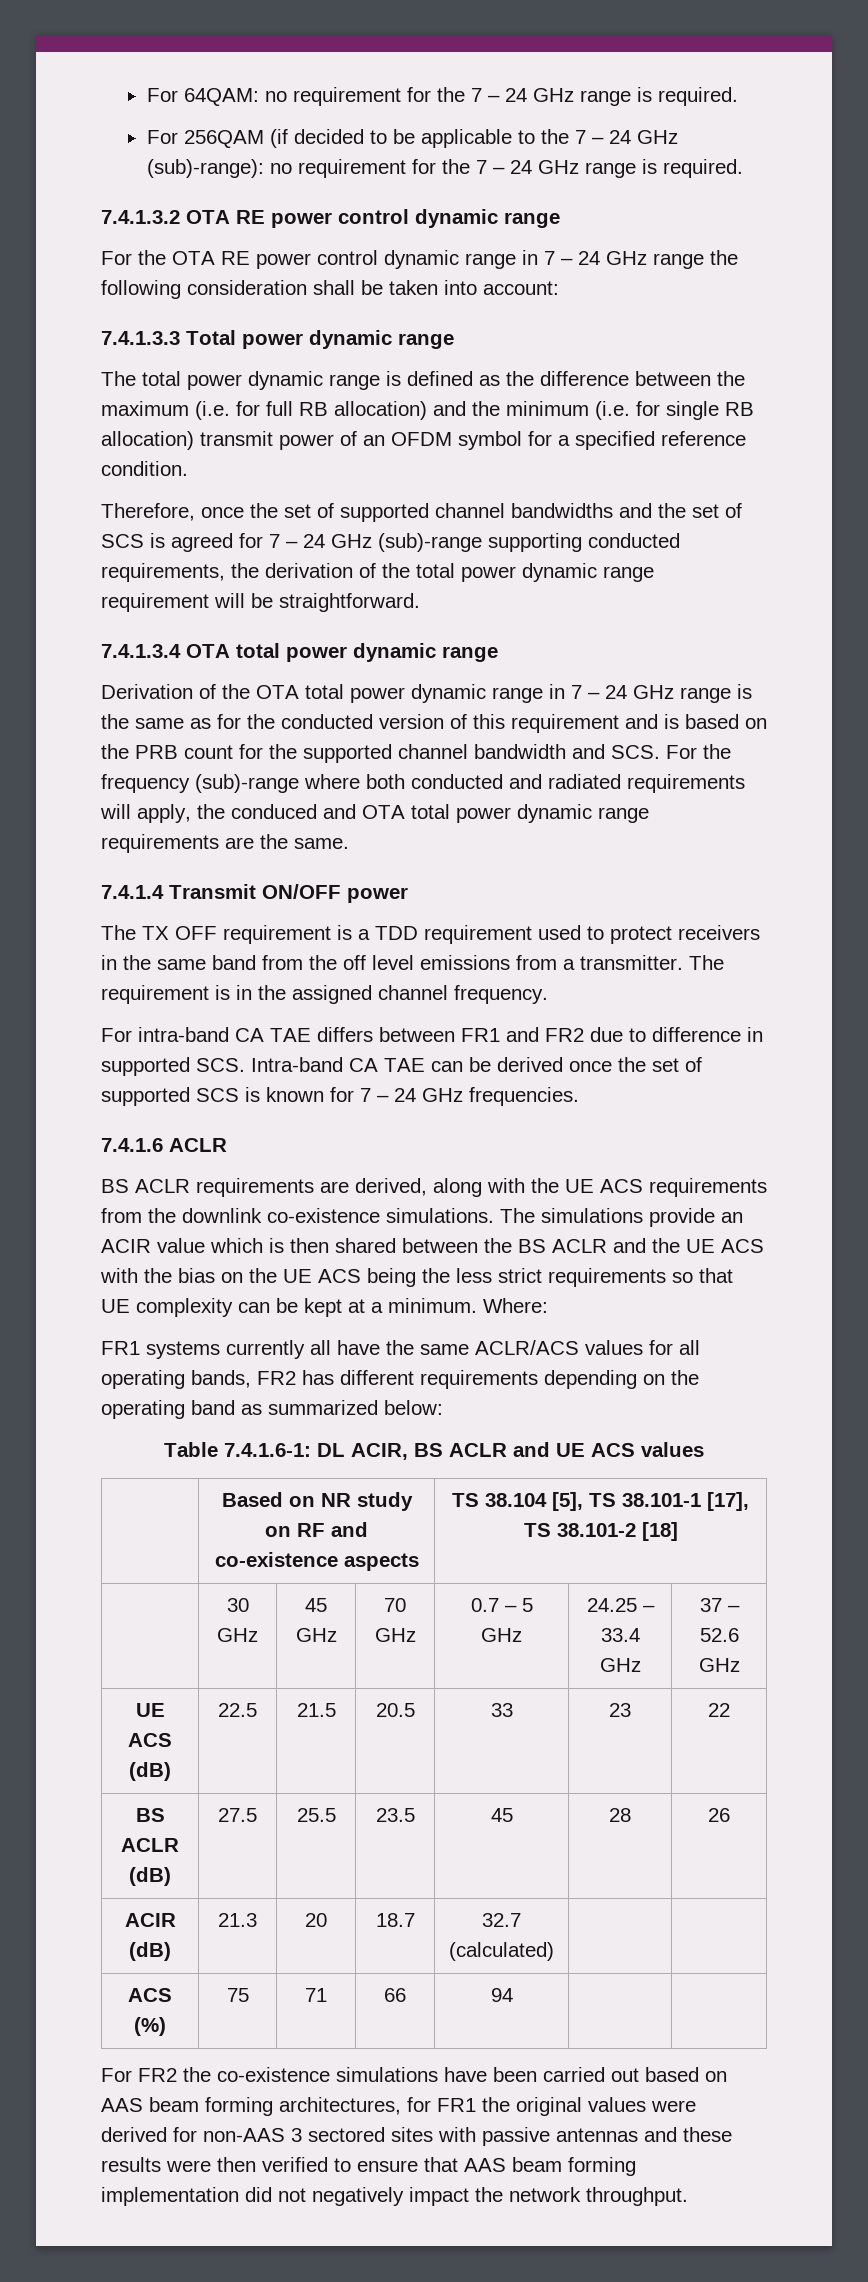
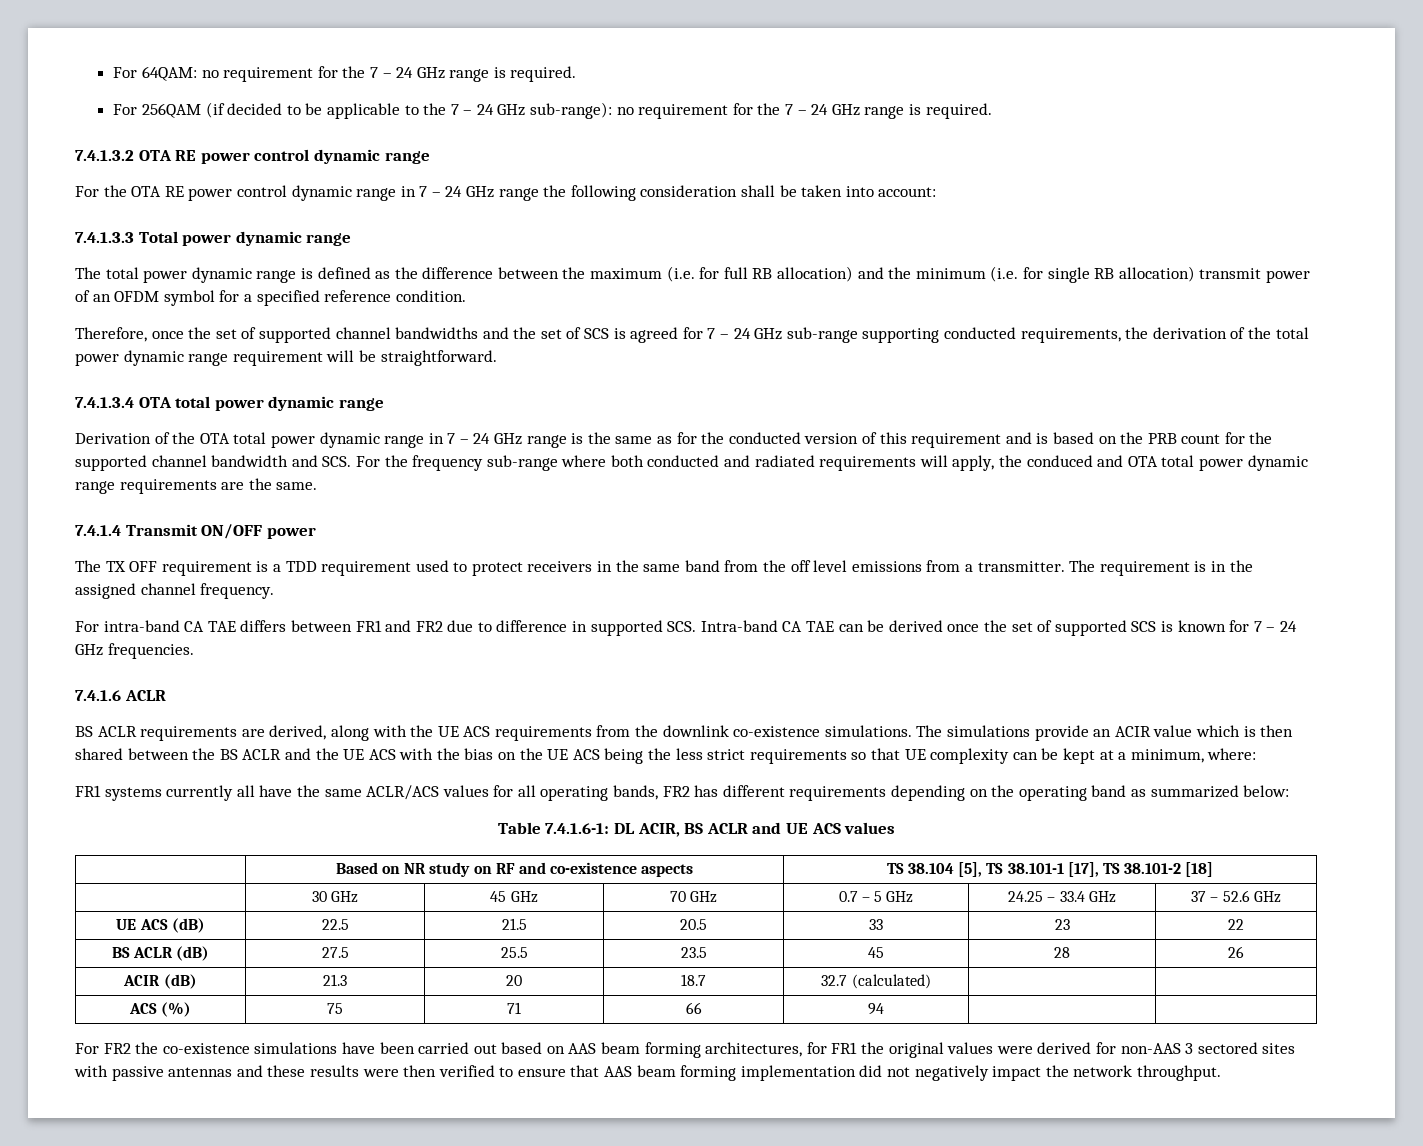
- For 256QAM (if decided to be applicable to the 7 – 24 GHz (sub)-range): no requirement for the 7 – 24 GHz range is required.
+ For 256QAM (if decided to be applicable to the 7 – 24 GHz sub-range): no requirement for the 7 – 24 GHz range is required.
- Therefore, once the set of supported channel bandwidths and the set of SCS is agreed for 7 – 24 GHz (sub)-range supporting conducted requirements, the derivation of the total power dynamic range requirement will be straightforward.
+ Therefore, once the set of supported channel bandwidths and the set of SCS is agreed for 7 – 24 GHz sub-range supporting conducted requirements, the derivation of the total power dynamic range requirement will be straightforward.
- Derivation of the OTA total power dynamic range in 7 – 24 GHz range is the same as for the conducted version of this requirement and is based on the PRB count for the supported channel bandwidth and SCS. For the frequency (sub)-range where both conducted and radiated requirements will apply, the conduced and OTA total power dynamic range requirements are the same.
+ Derivation of the OTA total power dynamic range in 7 – 24 GHz range is the same as for the conducted version of this requirement and is based on the PRB count for the supported channel bandwidth and SCS. For the frequency sub-range where both conducted and radiated requirements will apply, the conduced and OTA total power dynamic range requirements are the same.
- The simulations provide an ACIR value which is then shared between the BS ACLR and the UE ACS with the bias on the UE ACS being the less strict requirements so that UE complexity can be kept at a minimum. Where:
+ The simulations provide an ACIR value which is then shared between the BS ACLR and the UE ACS with the bias on the UE ACS being the less strict requirements so that UE complexity can be kept at a minimum, where:

